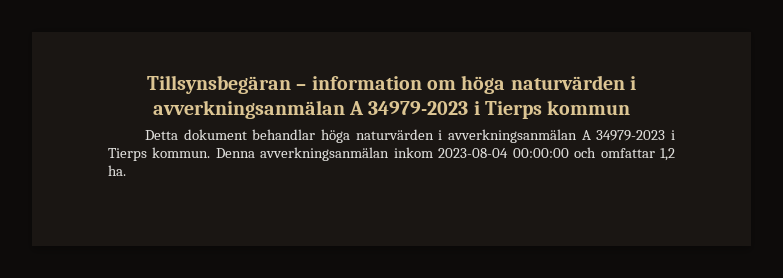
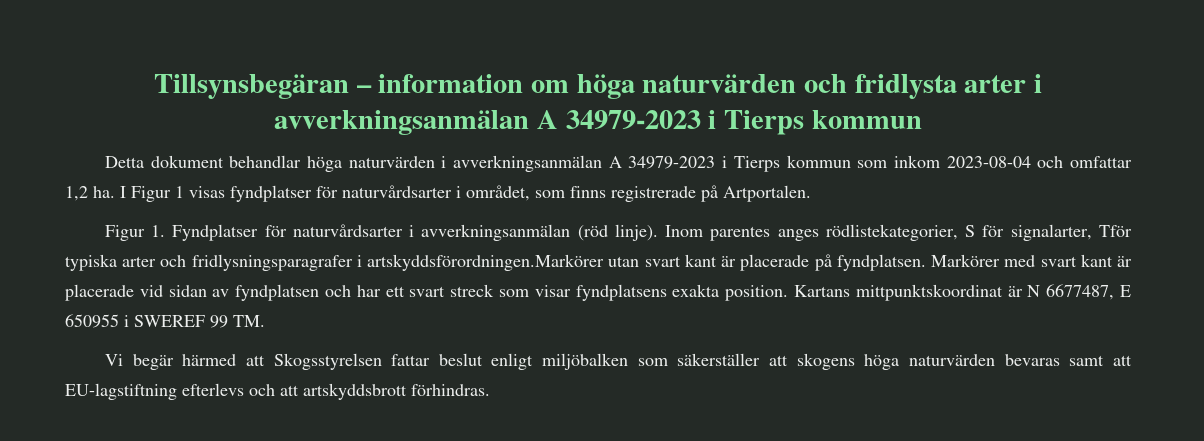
- Tillsynsbegäran – information om höga naturvärden i avverkningsanmälan A 34979-2023 i Tierps kommun
+ Tillsynsbegäran – information om höga naturvärden och fridlysta arter i avverkningsanmälan A 34979-2023 i Tierps kommun
- Detta dokument behandlar höga naturvärden i avverkningsanmälan A 34979-2023 i Tierps kommun. Denna avverkningsanmälan inkom 2023-08-04 00:00:00 och omfattar 1,2 ha.
+ Detta dokument behandlar höga naturvärden i avverkningsanmälan A 34979-2023 i Tierps kommun som inkom 2023-08-04 och omfattar 1,2 ha.
+ I Figur 1 visas fyndplatser för naturvårdsarter i området, som finns registrerade på Artportalen.
+ Figur 1. Fyndplatser för naturvårdsarter i avverkningsanmälan (röd linje). Inom parentes anges rödlistekategorier, S för signalarter, Tför typiska arter och fridlysningsparagrafer i artskyddsförordningen.Markörer utan svart kant är placerade på fyndplatsen. Markörer med svart kant är placerade vid sidan av fyndplatsen och har ett svart streck som visar fyndplatsens exakta position. Kartans mittpunktskoordinat är N 6677487, E 650955 i SWEREF 99 TM.
+ Vi begär härmed att Skogsstyrelsen fattar beslut enligt miljöbalken som säkerställer att skogens höga naturvärden bevaras samt att EU-lagstiftning efterlevs och att artskyddsbrott förhindras.

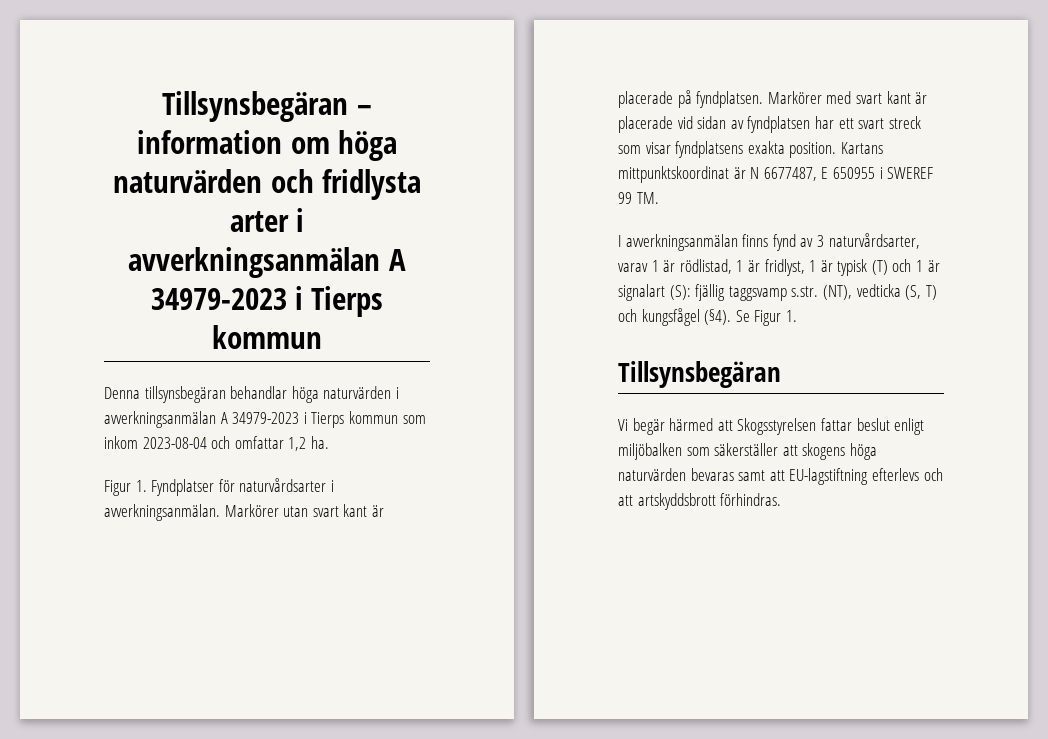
- Detta dokument behandlar höga naturvärden i avverkningsanmälan A 34979-2023 i Tierps kommun som inkom 2023-08-04 och omfattar 1,2 ha. I Figur 1 visas fyndplatser för naturvårdsarter i området, som finns registrerade på Artportalen.
+ Denna tillsynsbegäran behandlar höga naturvärden i avverkningsanmälan A 34979-2023 i Tierps kommun som inkom 2023-08-04 och omfattar 1,2 ha.
- Figur 1. Fyndplatser för naturvårdsarter i avverkningsanmälan (röd linje). Inom parentes anges rödlistekategorier, S för signalarter, Tför typiska arter och fridlysningsparagrafer i artskyddsförordningen.Markörer utan svart kant är placerade på fyndplatsen.
+ Figur 1. Fyndplatser för naturvårdsarter i avverkningsanmälan. Markörer utan svart kant är placerade på fyndplatsen.
- Markörer med svart kant är placerade vid sidan av fyndplatsen och har ett svart streck som visar fyndplatsens exakta position.
+ Markörer med svart kant är placerade vid sidan av fyndplatsen har ett svart streck som visar fyndplatsens exakta position.
+ I avverkningsanmälan finns fynd av 3 naturvårdsarter, varav 1 är rödlistad, 1 är fridlyst, 1 är typisk (T) och 1 är signalart (S): fjällig taggsvamp s.str. (NT), vedticka (S, T) och kungsfågel (§4). Se Figur 1.
+ Tillsynsbegäran

